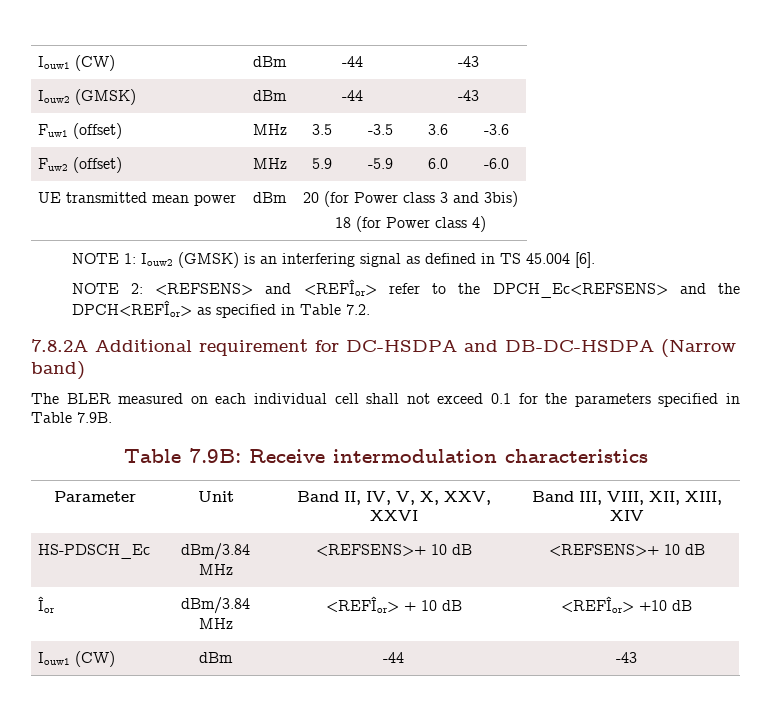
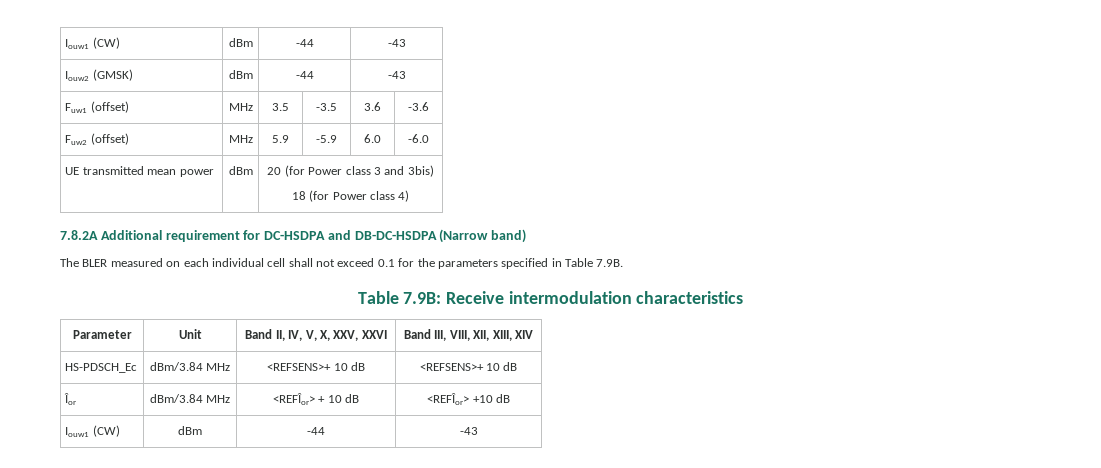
- NOTE 1: Iouw2 (GMSK) is an interfering signal as defined in TS 45.004 [6].
- NOTE 2: <REFSENS> and <REFÎor> refer to the DPCH_Ec<REFSENS> and the DPCH<REFÎor> as specified in Table 7.2.

